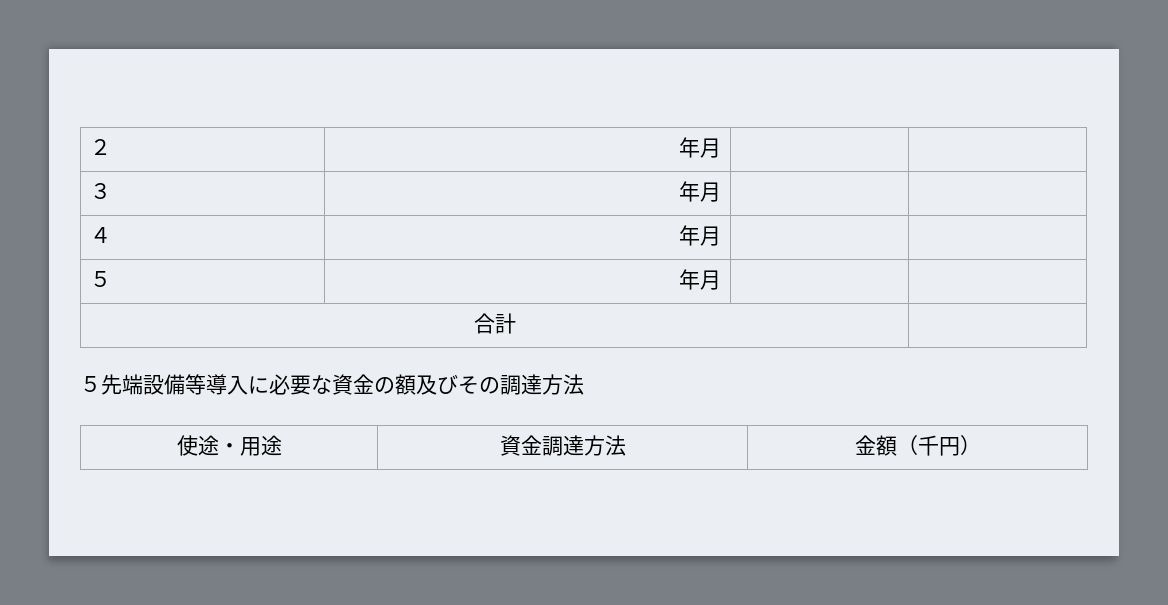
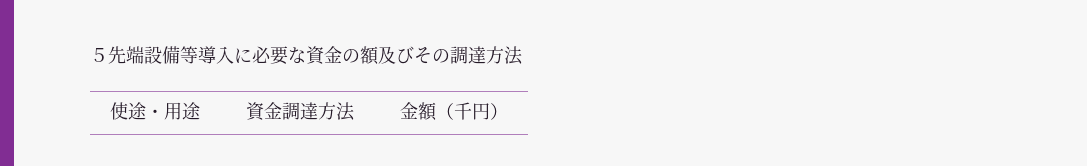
- ２ | 年月 | |
- ３ | 年月 | |
- ４ | 年月 | |
- ５ | 年月 | |
- 合計 |

